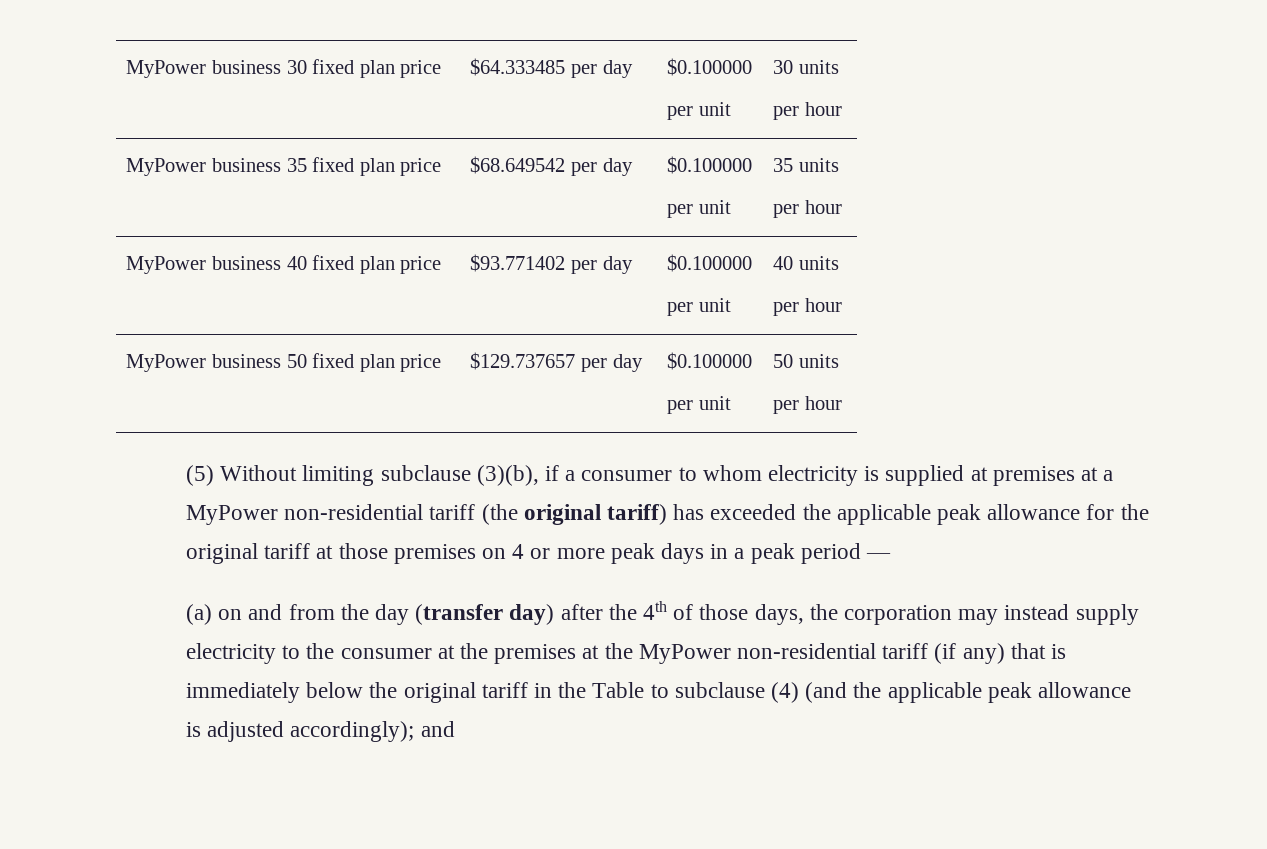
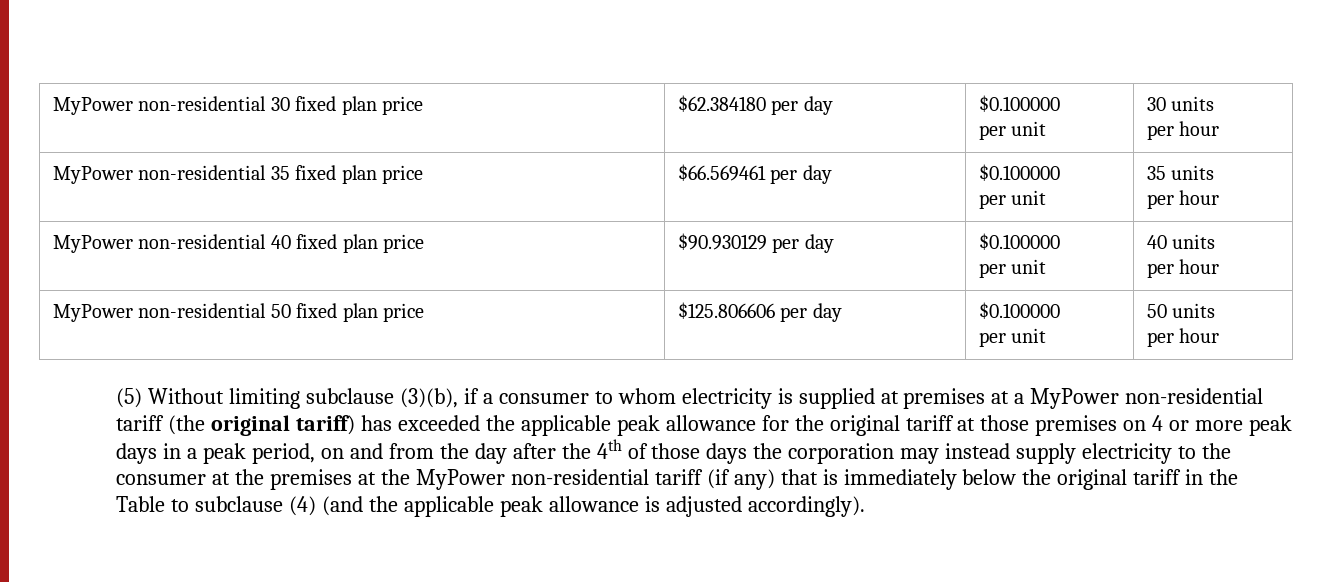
- MyPower business 30 fixed plan price | $64.333485 per day | $0.100000
+ MyPower non-residential 30 fixed plan price | $62.384180 per day | $0.100000
- MyPower business 35 fixed plan price | $68.649542 per day | $0.100000
+ MyPower non-residential 35 fixed plan price | $66.569461 per day | $0.100000
- MyPower business 40 fixed plan price | $93.771402 per day | $0.100000
+ MyPower non-residential 40 fixed plan price | $90.930129 per day | $0.100000
- MyPower business 50 fixed plan price | $129.737657 per day | $0.100000
+ MyPower non-residential 50 fixed plan price | $125.806606 per day | $0.100000
- (5) Without limiting subclause (3)(b), if a consumer to whom electricity is supplied at premises at a MyPower non-residential tariff (the original tariff) has exceeded the applicable peak allowance for the original tariff at those premises on 4 or more peak days in a peak period —
- (a) on and from the day (transfer day) after the 4th of those days, the corporation may instead supply electricity to the consumer at the premises at the MyPower non-residential tariff (if any) that is immediately below the original tariff in the Table to subclause (4) (and the applicable peak allowance is adjusted accordingly); and
+ (5) Without limiting subclause (3)(b), if a consumer to whom electricity is supplied at premises at a MyPower non-residential tariff (the original tariff) has exceeded the applicable peak allowance for the original tariff at those premises on 4 or more peak days in a peak period, on and from the day after the 4th of those days the corporation may instead supply electricity to the consumer at the premises at the MyPower non-residential tariff (if any) that is immediately below the original tariff in the Table to subclause (4) (and the applicable peak allowance is adjusted accordingly).

